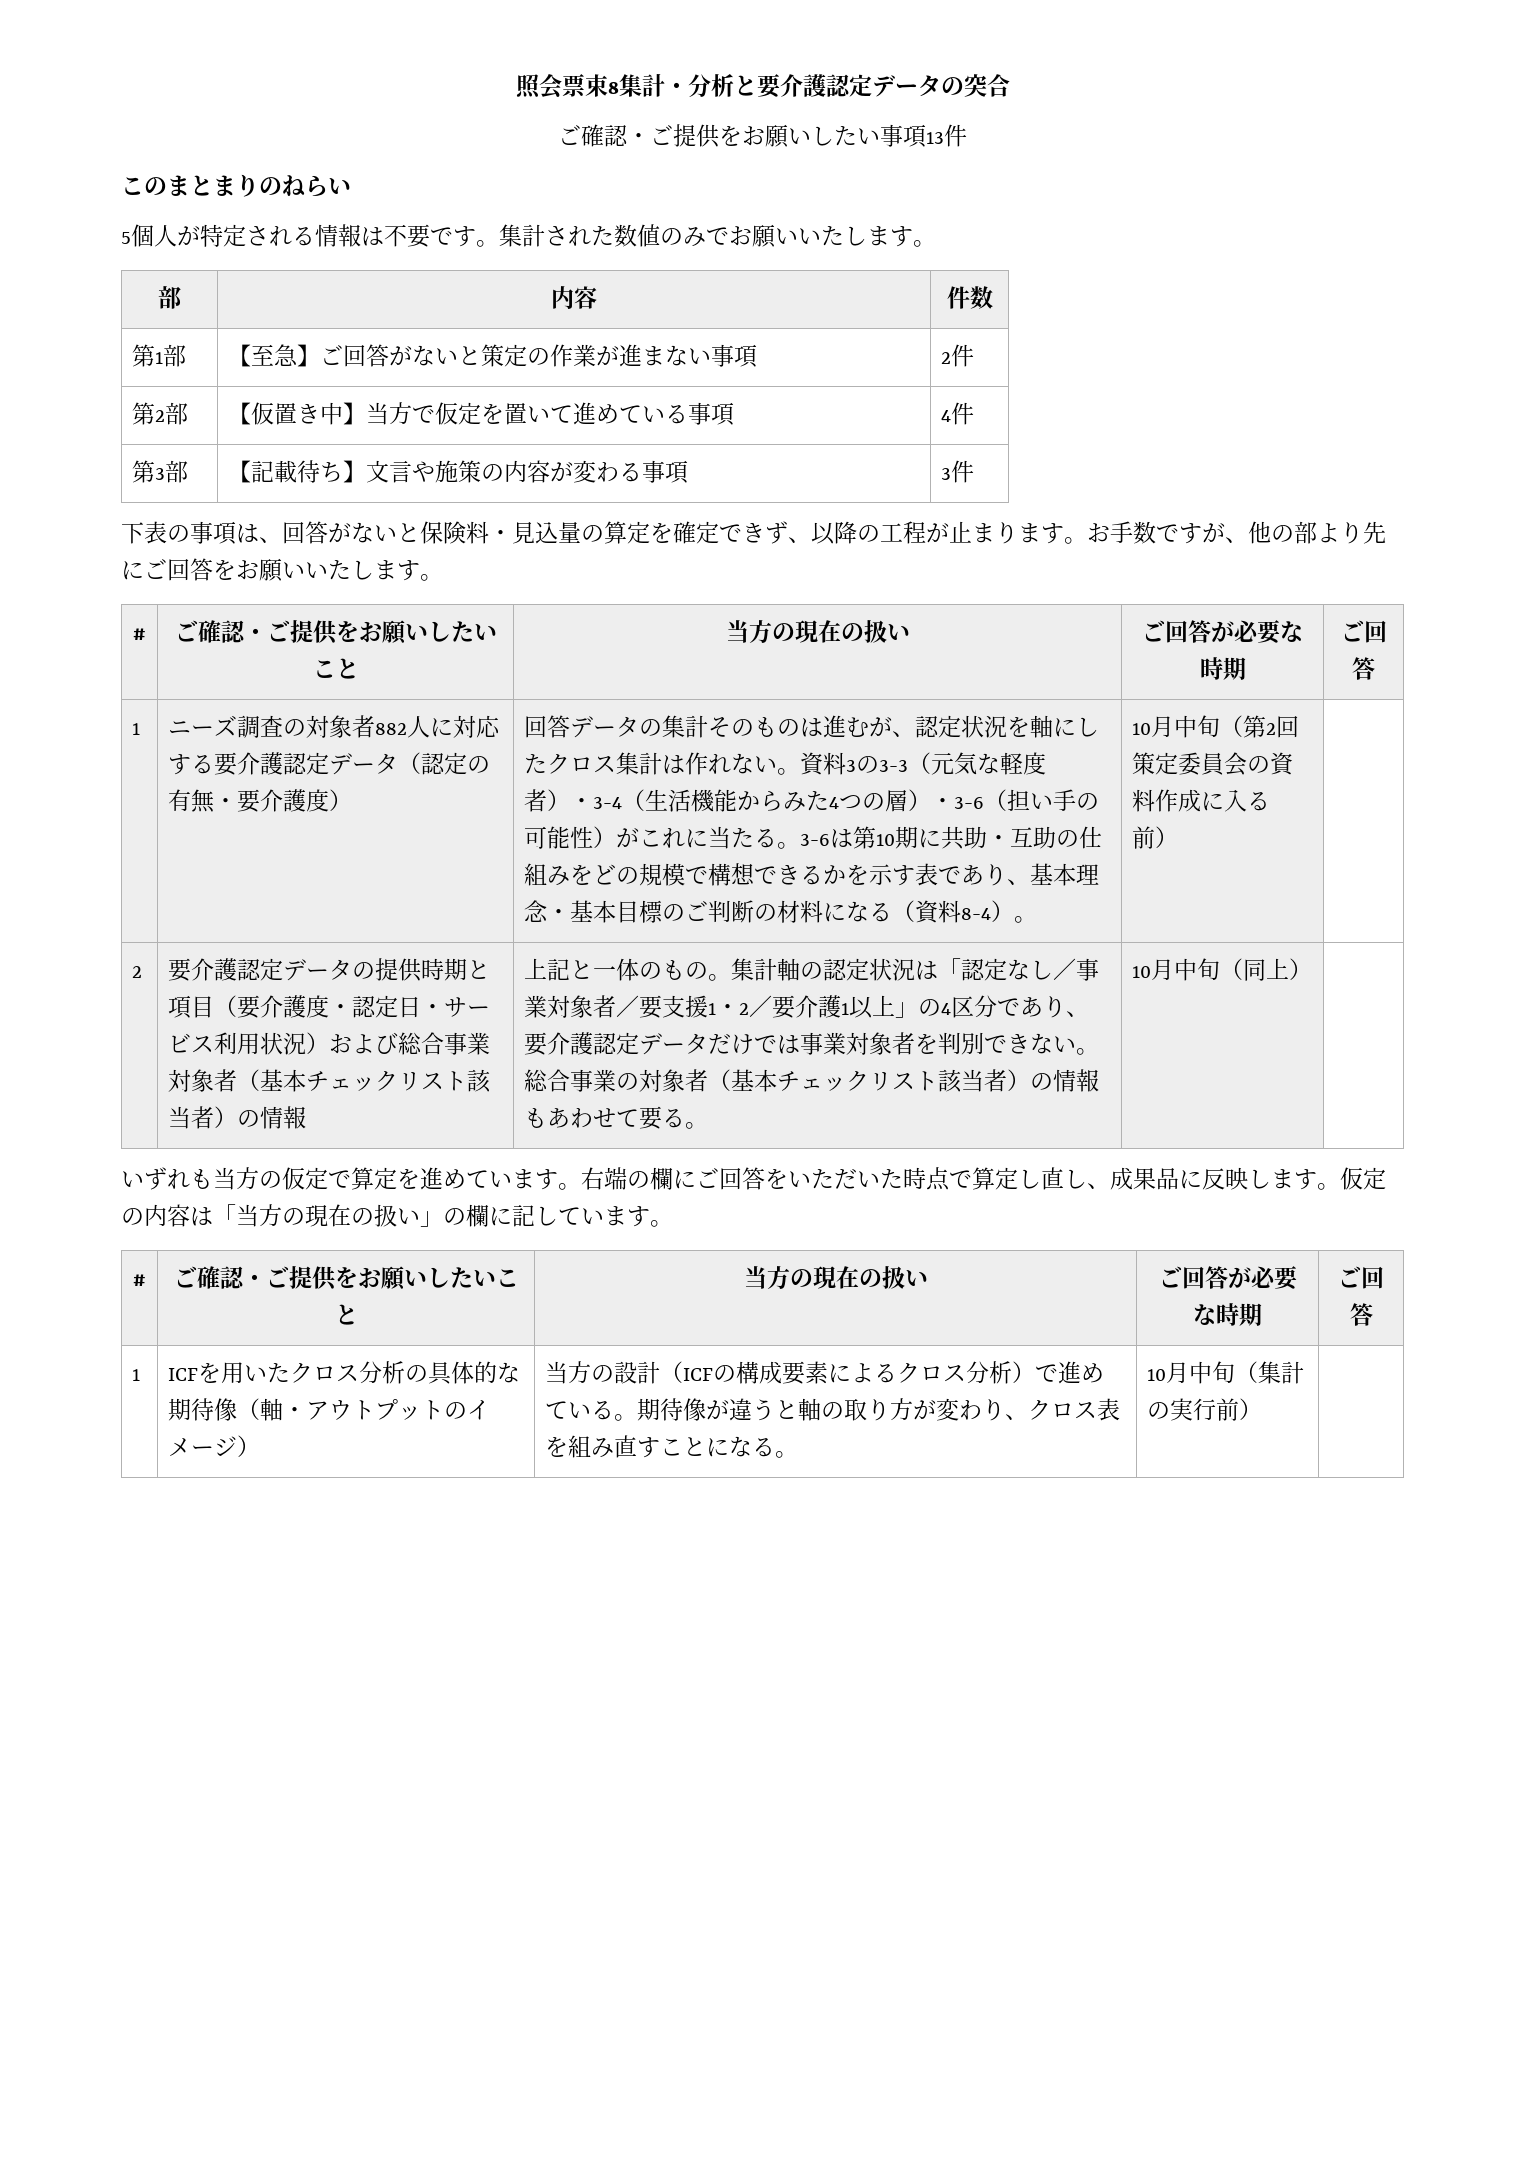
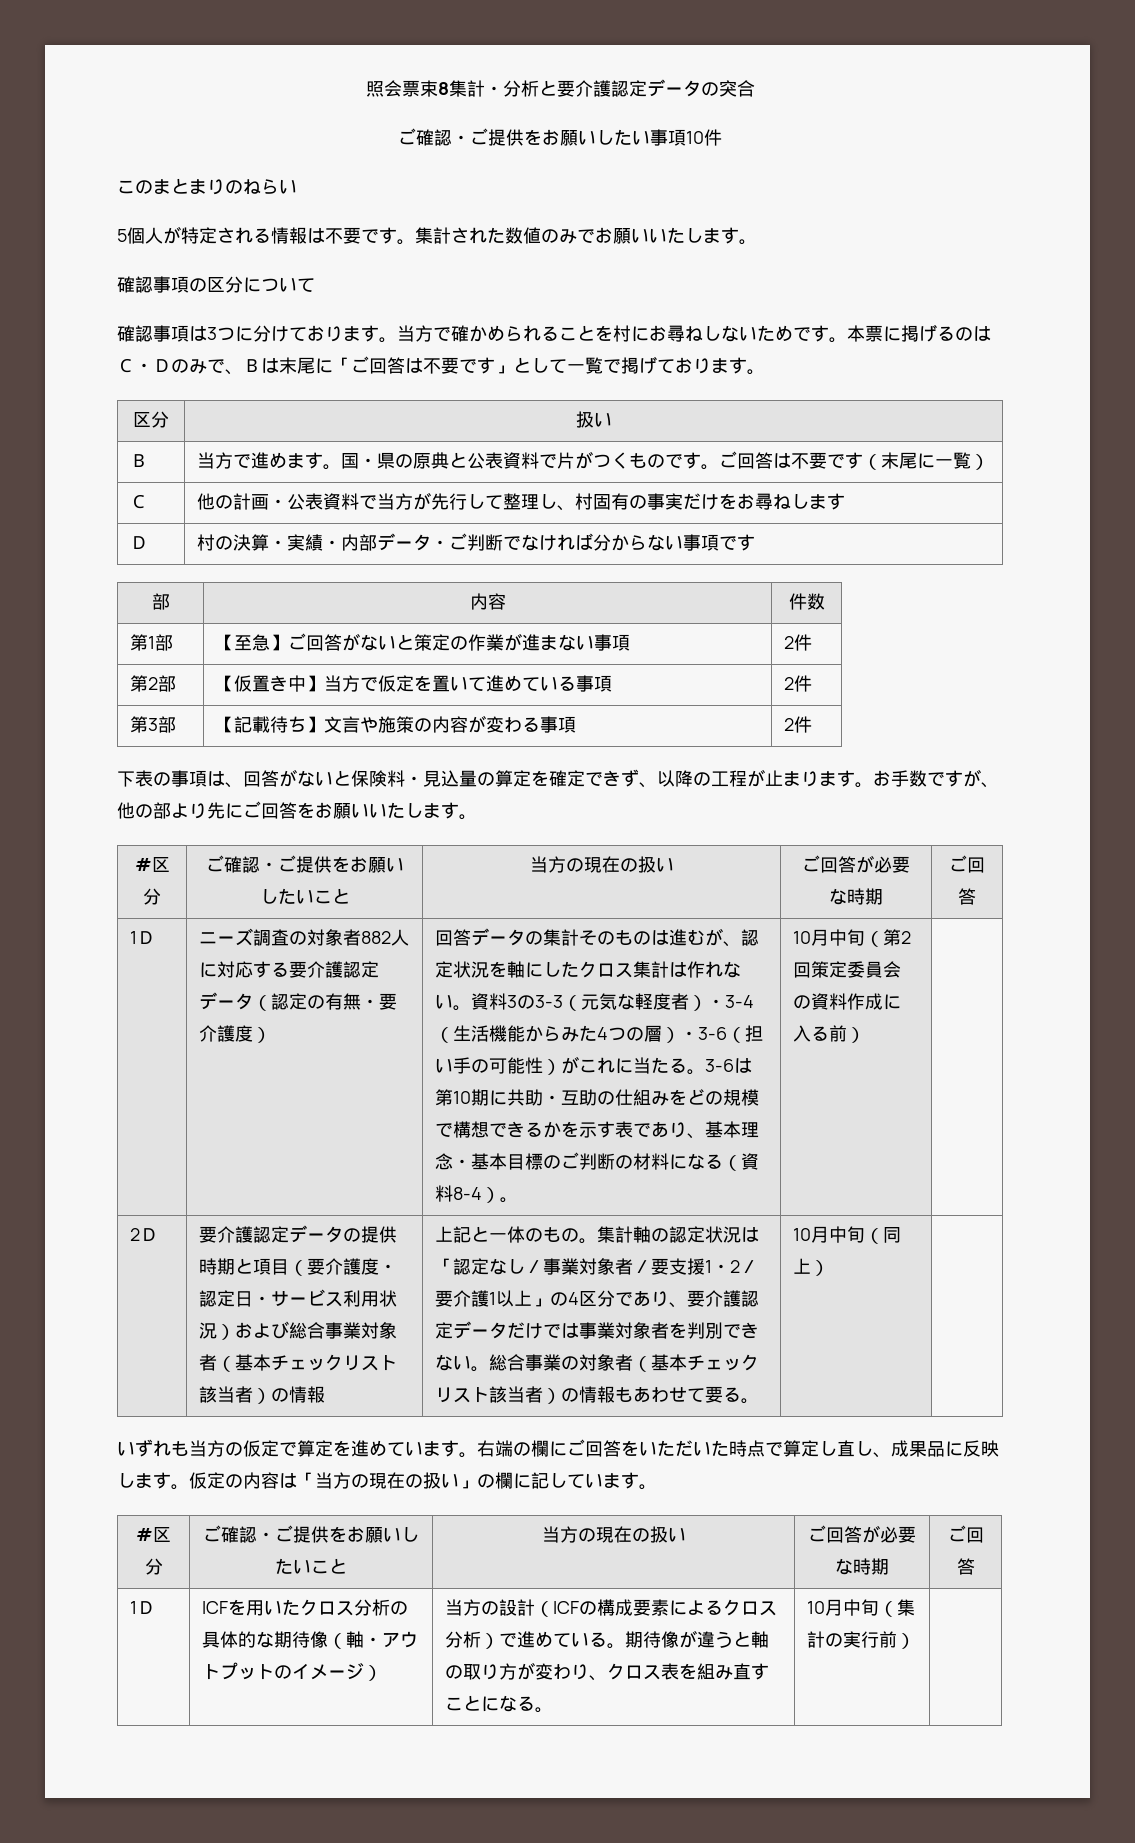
- ご確認・ご提供をお願いしたい事項13件
+ ご確認・ご提供をお願いしたい事項10件
+ 確認事項の区分について
+ 確認事項は3つに分けております。当方で確かめられることを村にお尋ねしないためです。本票に掲げるのはＣ・Ｄのみで、Ｂは末尾に「ご回答は不要です」として一覧で掲げております。
+ 区分 | 扱い
+ Ｂ | 当方で進めます。国・県の原典と公表資料で片がつくものです。ご回答は不要です（末尾に一覧）
+ Ｃ | 他の計画・公表資料で当方が先行して整理し、村固有の事実だけをお尋ねします
+ Ｄ | 村の決算・実績・内部データ・ご判断でなければ分からない事項です
- 第2部 | 【仮置き中】当方で仮定を置いて進めている事項 | 4件
+ 第2部 | 【仮置き中】当方で仮定を置いて進めている事項 | 2件
- 第3部 | 【記載待ち】文言や施策の内容が変わる事項 | 3件
+ 第3部 | 【記載待ち】文言や施策の内容が変わる事項 | 2件
  お手数ですが、他の部より先にご回答をお願いいたします。
- # | ご確認・ご提供をお願いしたいこと | 当方の現在の扱い | ご回答が必要な時期 | ご回答
- 1
+ #区分 | ご確認・ご提供をお願いしたいこと | 当方の現在の扱い | ご回答が必要な時期 | ご回答
+ 1Ｄ
  10月中旬（第2回策定委員会の資料作成に入る前） |
- 2
+ 2Ｄ
  仮定の内容は「当方の現在の扱い」の欄に記しています。
- # | ご確認・ご提供をお願いしたいこと | 当方の現在の扱い | ご回答が必要な時期 | ご回答
- 1
+ #区分 | ご確認・ご提供をお願いしたいこと | 当方の現在の扱い | ご回答が必要な時期 | ご回答
+ 1Ｄ

